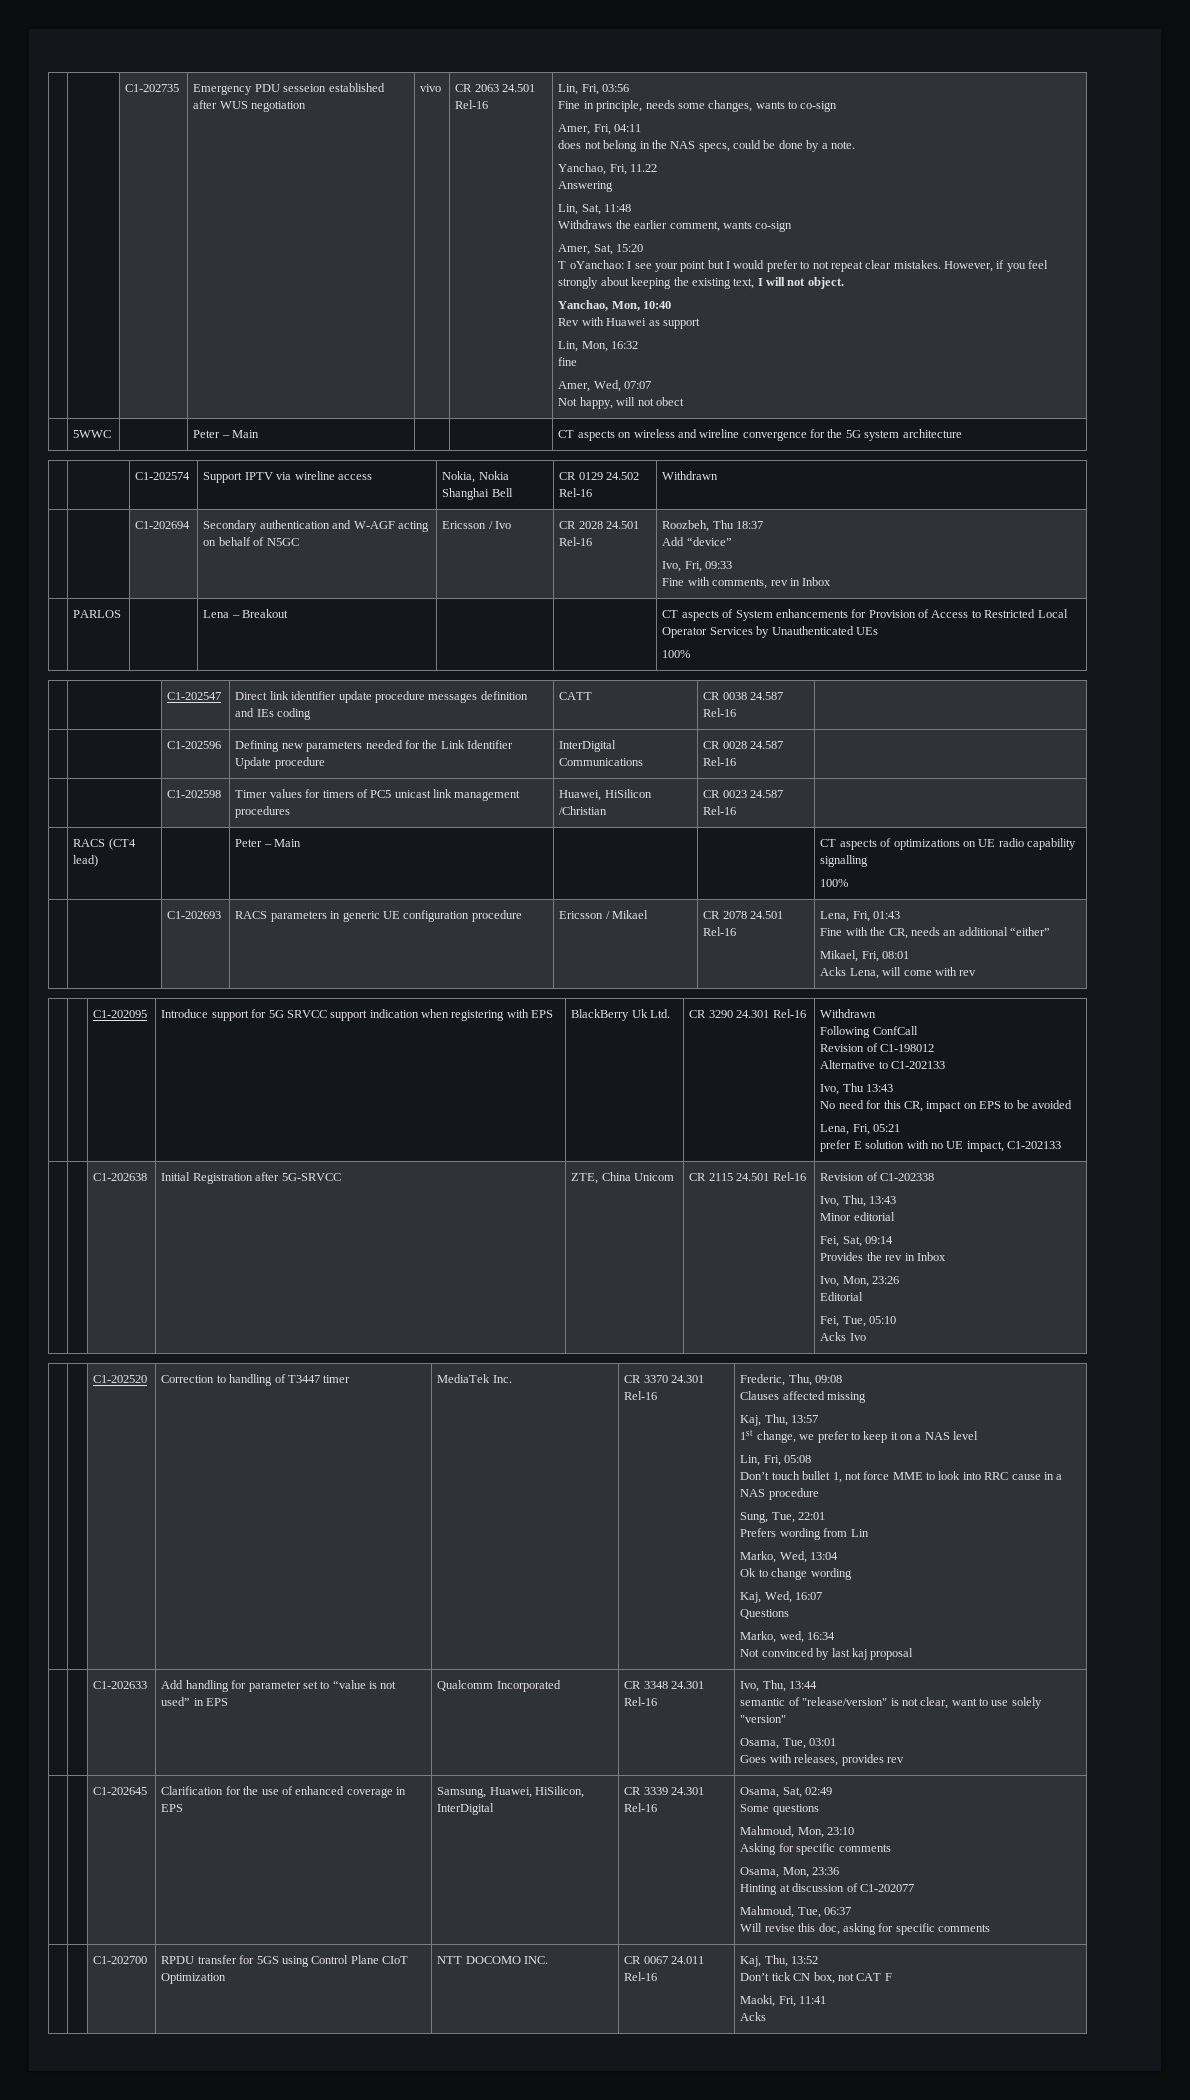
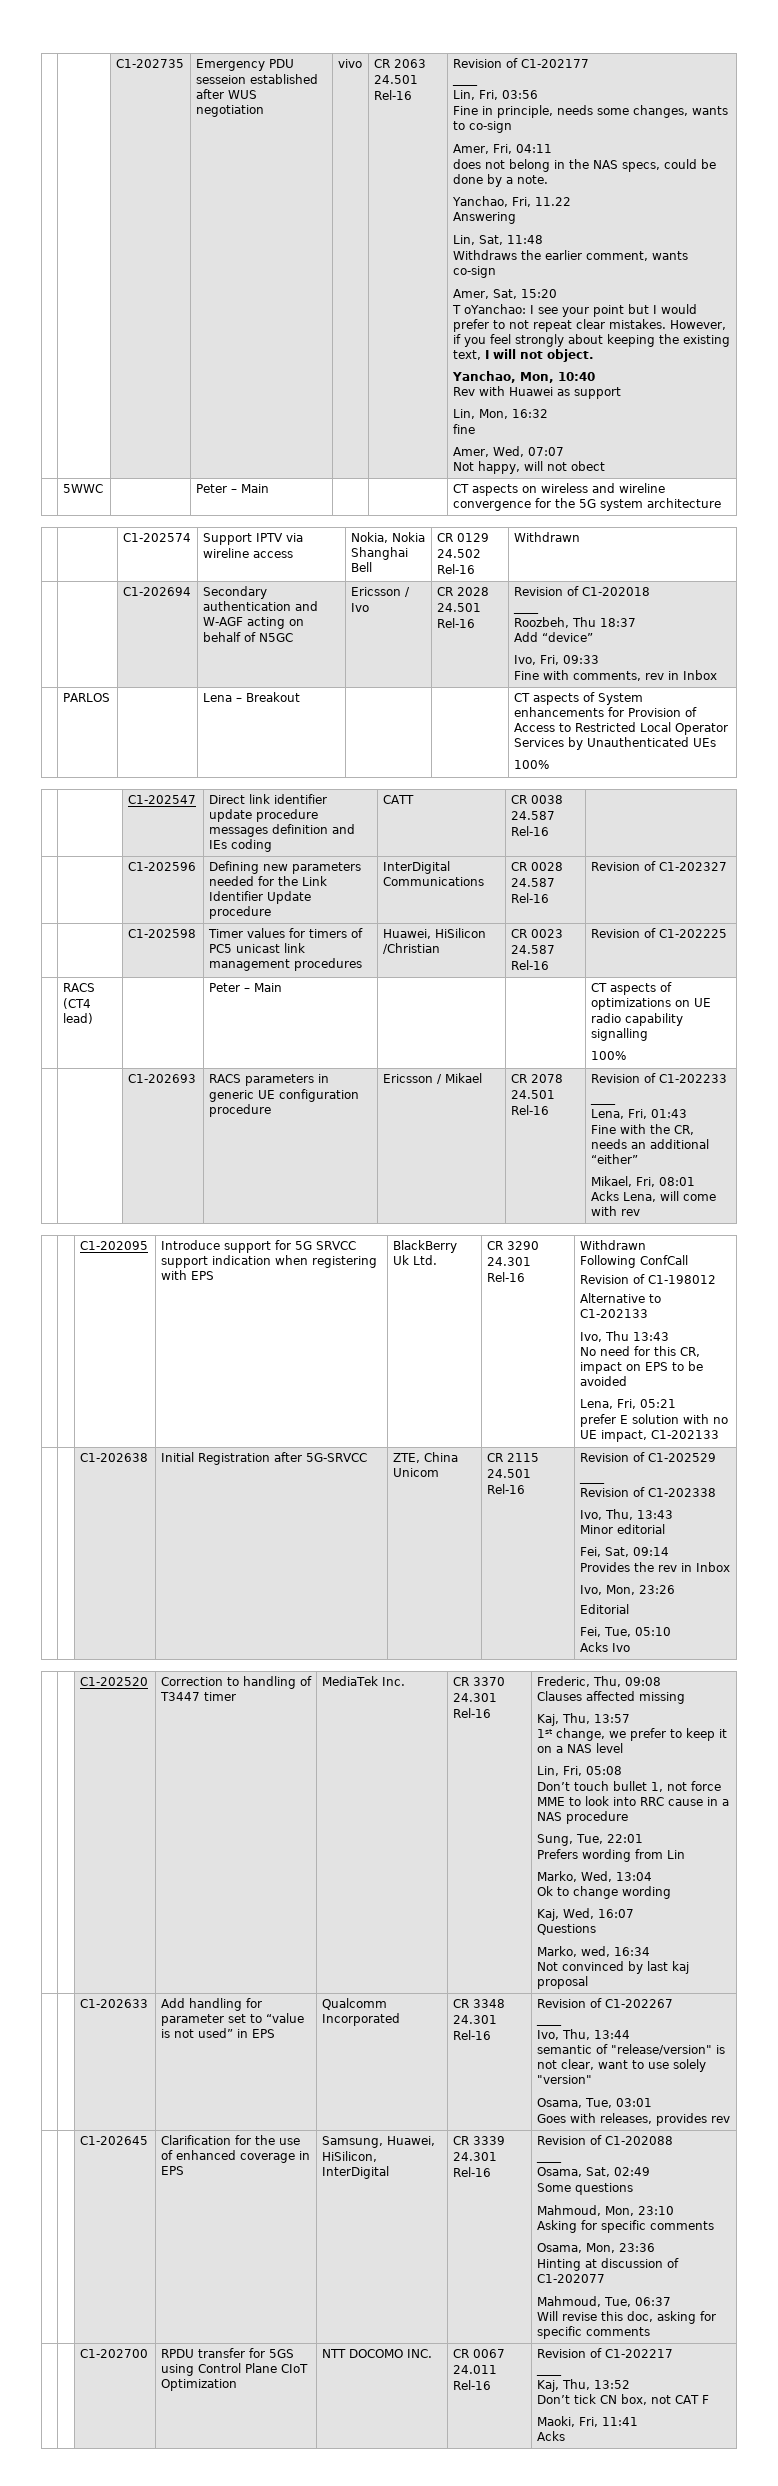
+ Revision of C1-202177
+ ____
- | | C1-202694 | Secondary authentication and W-AGF acting on behalf of N5GC | Ericsson / Ivo | CR 2028 24.501 Rel-16 | Roozbeh, Thu 18:37
+ | | C1-202694 | Secondary authentication and W-AGF acting on behalf of N5GC | Ericsson / Ivo | CR 2028 24.501 Rel-16 | Revision of C1-202018
+ ____
+ Roozbeh, Thu 18:37
- | | C1-202596 | Defining new parameters needed for the Link Identifier Update procedure | InterDigital Communications | CR 0028 24.587 Rel-16 |
+ | | C1-202596 | Defining new parameters needed for the Link Identifier Update procedure | InterDigital Communications | CR 0028 24.587 Rel-16 | Revision of C1-202327
- | | C1-202598 | Timer values for timers of PC5 unicast link management procedures | Huawei, HiSilicon /Christian | CR 0023 24.587 Rel-16 |
+ | | C1-202598 | Timer values for timers of PC5 unicast link management procedures | Huawei, HiSilicon /Christian | CR 0023 24.587 Rel-16 | Revision of C1-202225
- | | C1-202693 | RACS parameters in generic UE configuration procedure | Ericsson / Mikael | CR 2078 24.501 Rel-16 | Lena, Fri, 01:43
+ | | C1-202693 | RACS parameters in generic UE configuration procedure | Ericsson / Mikael | CR 2078 24.501 Rel-16 | Revision of C1-202233
+ ____
+ Lena, Fri, 01:43
+ Revision of C1-202529
+ ____
+ Revision of C1-202267
+ ____
+ Revision of C1-202088
+ ____
- | | C1-202700 | RPDU transfer for 5GS using Control Plane CIoT Optimization | NTT DOCOMO INC. | CR 0067 24.011 Rel-16 | Kaj, Thu, 13:52
+ | | C1-202700 | RPDU transfer for 5GS using Control Plane CIoT Optimization | NTT DOCOMO INC. | CR 0067 24.011 Rel-16 | Revision of C1-202217
+ ____
+ Kaj, Thu, 13:52

